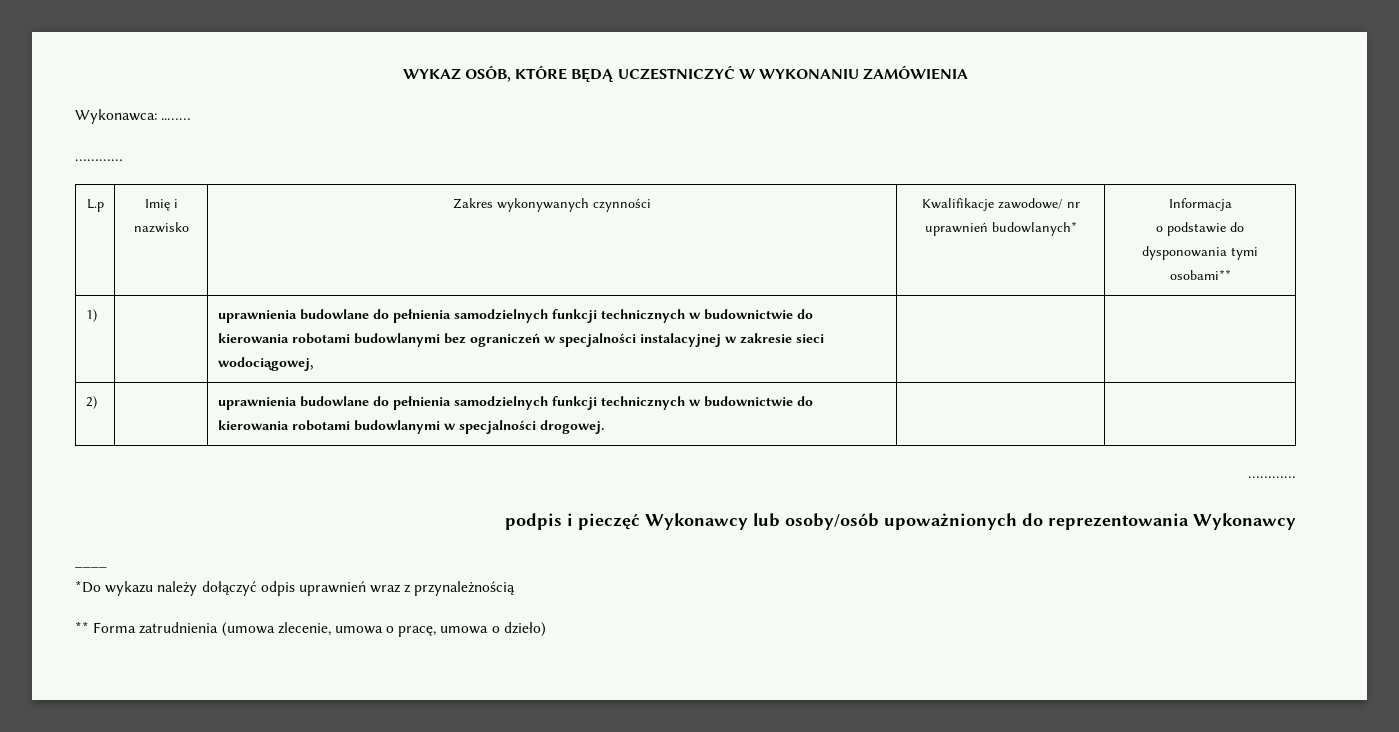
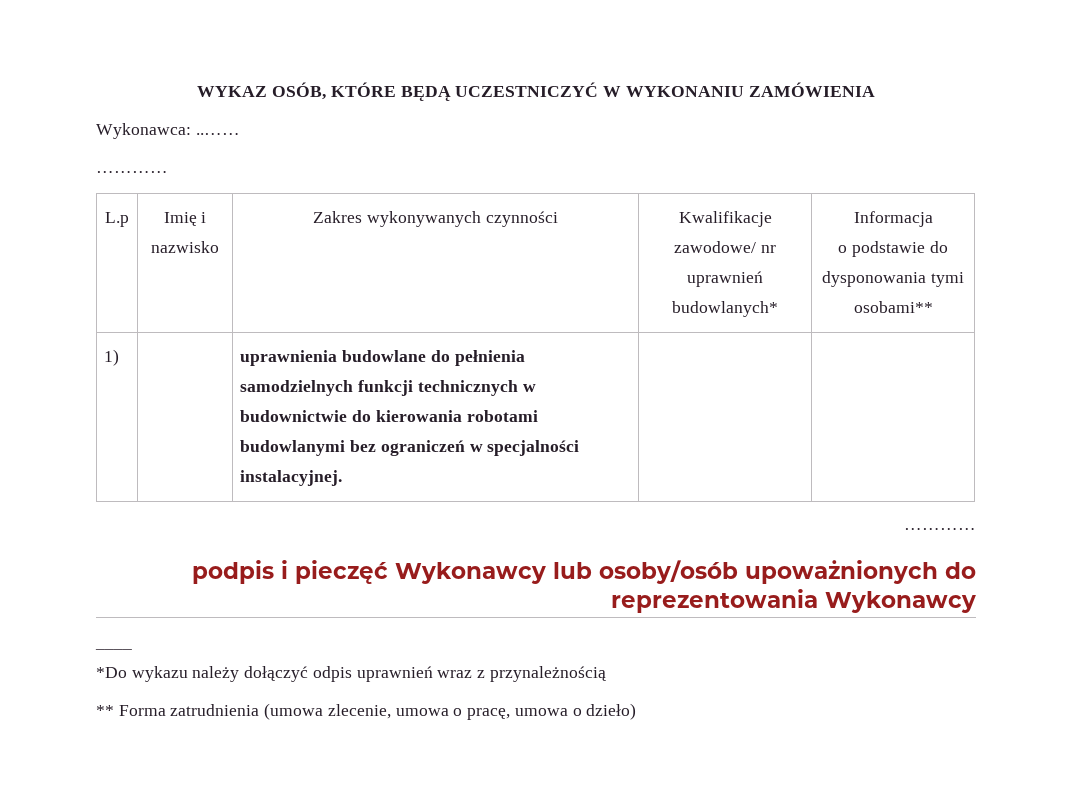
- 1) | | uprawnienia budowlane do pełnienia samodzielnych funkcji technicznych w budownictwie do kierowania robotami budowlanymi bez ograniczeń w specjalności instalacyjnej w zakresie sieci wodociągowej, | |
- 2) | | uprawnienia budowlane do pełnienia samodzielnych funkcji technicznych w budownictwie do kierowania robotami budowlanymi w specjalności drogowej. | |
+ 1) | | uprawnienia budowlane do pełnienia samodzielnych funkcji technicznych w budownictwie do kierowania robotami budowlanymi bez ograniczeń w specjalności instalacyjnej. | |

